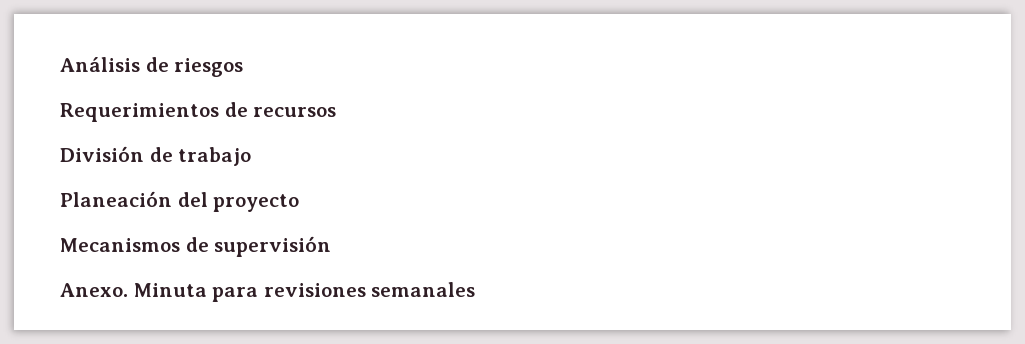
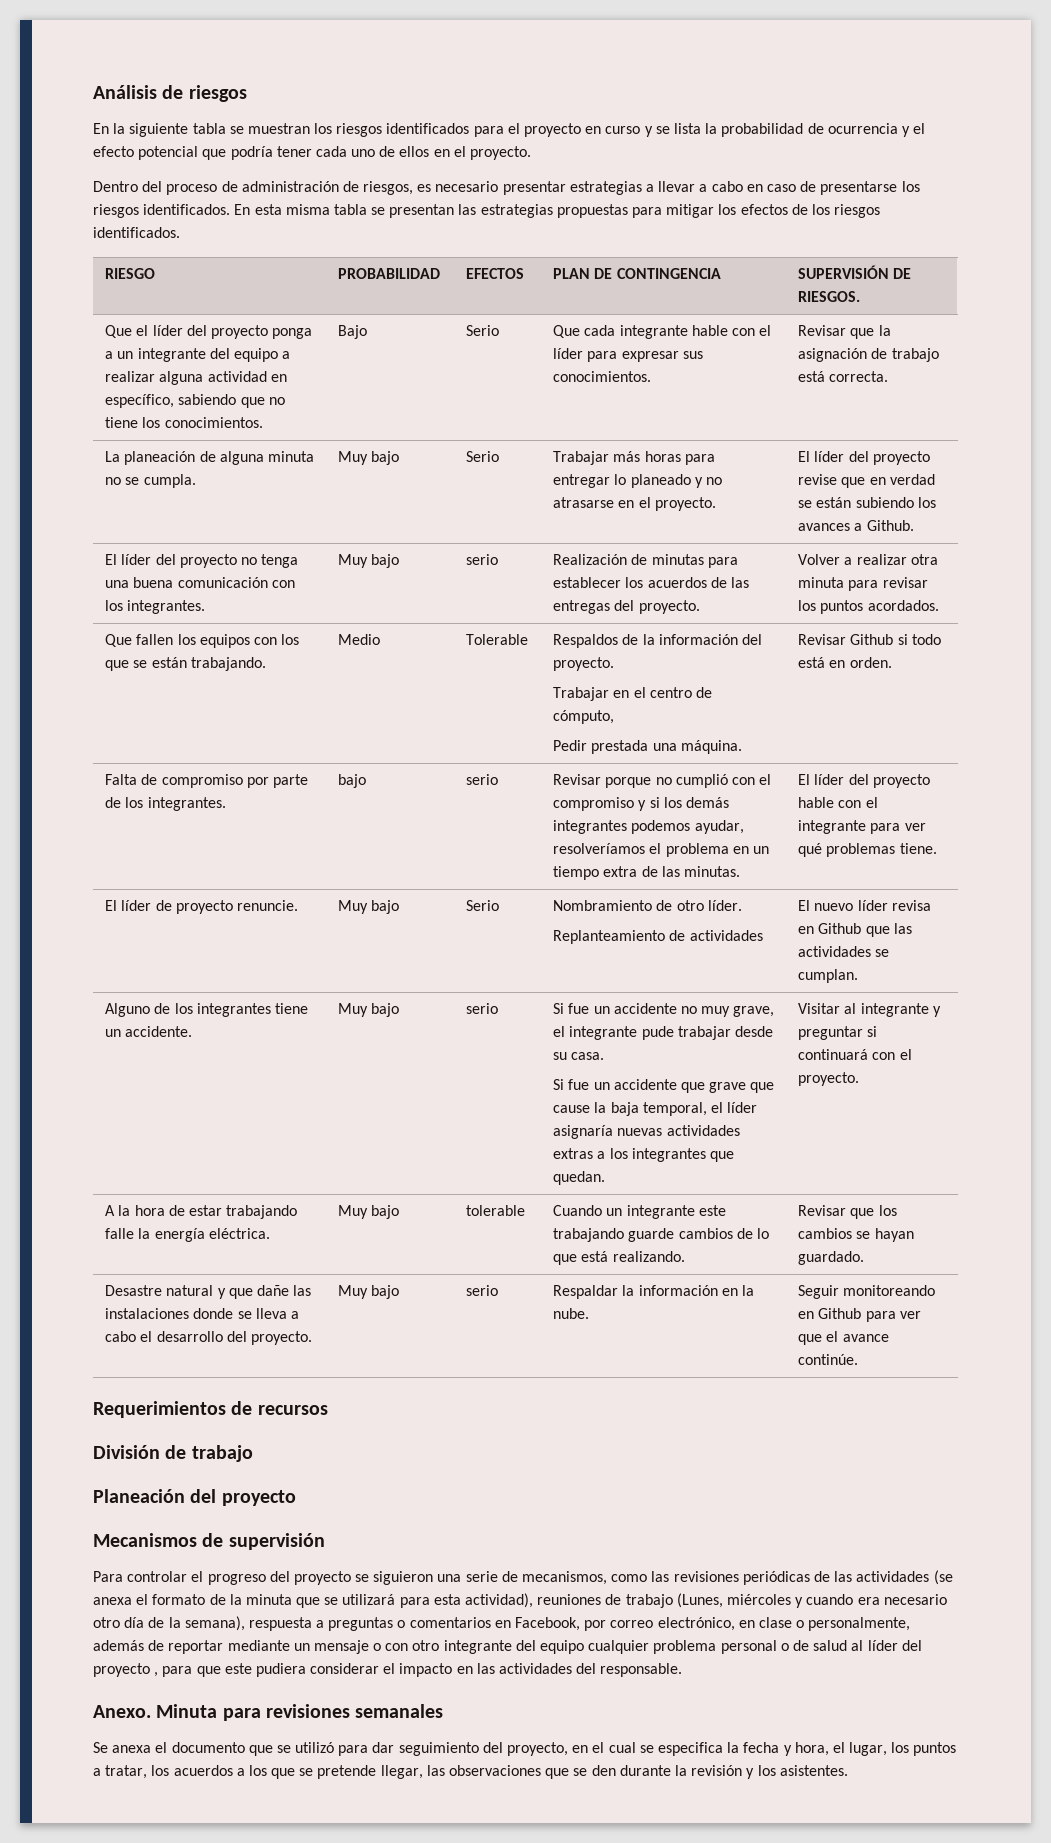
+ En la siguiente tabla se muestran los riesgos identificados para el proyecto en curso y se lista la probabilidad de ocurrencia y el efecto potencial que podría tener cada uno de ellos en el proyecto.
+ Dentro del proceso de administración de riesgos, es necesario presentar estrategias a llevar a cabo en caso de presentarse los riesgos identificados. En esta misma tabla se presentan las estrategias propuestas para mitigar los efectos de los riesgos identificados.
+ RIESGO | PROBABILIDAD | EFECTOS | PLAN DE CONTINGENCIA | SUPERVISIÓN DE RIESGOS.
+ Que el líder del proyecto ponga a un integrante del equipo a realizar alguna actividad en específico, sabiendo que no tiene los conocimientos. | Bajo | Serio | Que cada integrante hable con el líder para expresar sus conocimientos. | Revisar que la asignación de trabajo está correcta.
+ La planeación de alguna minuta no se cumpla. | Muy bajo | Serio | Trabajar más horas para entregar lo planeado y no atrasarse en el proyecto. | El líder del proyecto revise que en verdad se están subiendo los avances a Github.
+ El líder del proyecto no tenga una buena comunicación con los integrantes. | Muy bajo | serio | Realización de minutas para establecer los acuerdos de las entregas del proyecto. | Volver a realizar otra minuta para revisar los puntos acordados.
+ Que fallen los equipos con los que se están trabajando. | Medio | Tolerable | Respaldos de la información del proyecto.
+ Trabajar en el centro de cómputo,
+ Pedir prestada una máquina. | Revisar Github si todo está en orden.
+ Falta de compromiso por parte de los integrantes. | bajo | serio | Revisar porque no cumplió con el compromiso y si los demás integrantes podemos ayudar, resolveríamos el problema en un tiempo extra de las minutas. | El líder del proyecto hable con el integrante para ver qué problemas tiene.
+ El líder de proyecto renuncie. | Muy bajo | Serio | Nombramiento de otro líder.
+ Replanteamiento de actividades | El nuevo líder revisa en Github que las actividades se cumplan.
+ Alguno de los integrantes tiene un accidente. | Muy bajo | serio | Si fue un accidente no muy grave, el integrante pude trabajar desde su casa.
+ Si fue un accidente que grave que cause la baja temporal, el líder asignaría nuevas actividades extras a los integrantes que quedan. | Visitar al integrante y preguntar si continuará con el proyecto.
+ A la hora de estar trabajando falle la energía eléctrica. | Muy bajo | tolerable | Cuando un integrante este trabajando guarde cambios de lo que está realizando. | Revisar que los cambios se hayan guardado.
+ Desastre natural y que dañe las instalaciones donde se lleva a cabo el desarrollo del proyecto. | Muy bajo | serio | Respaldar la información en la nube. | Seguir monitoreando en Github para ver que el avance continúe.
+ Para controlar el progreso del proyecto se siguieron una serie de mecanismos, como las revisiones periódicas de las actividades (se anexa el formato de la minuta que se utilizará para esta actividad), reuniones de trabajo (Lunes, miércoles y cuando era necesario otro día de la semana), respuesta a preguntas o comentarios en Facebook, por correo electrónico, en clase o personalmente, además de reportar mediante un mensaje o con otro integrante del equipo cualquier problema personal o de salud al líder del proyecto , para que este pudiera considerar el impacto en las actividades del responsable.
+ Se anexa el documento que se utilizó para dar seguimiento del proyecto, en el cual se especifica la fecha y hora, el lugar, los puntos a tratar, los acuerdos a los que se pretende llegar, las observaciones que se den durante la revisión y los asistentes.

